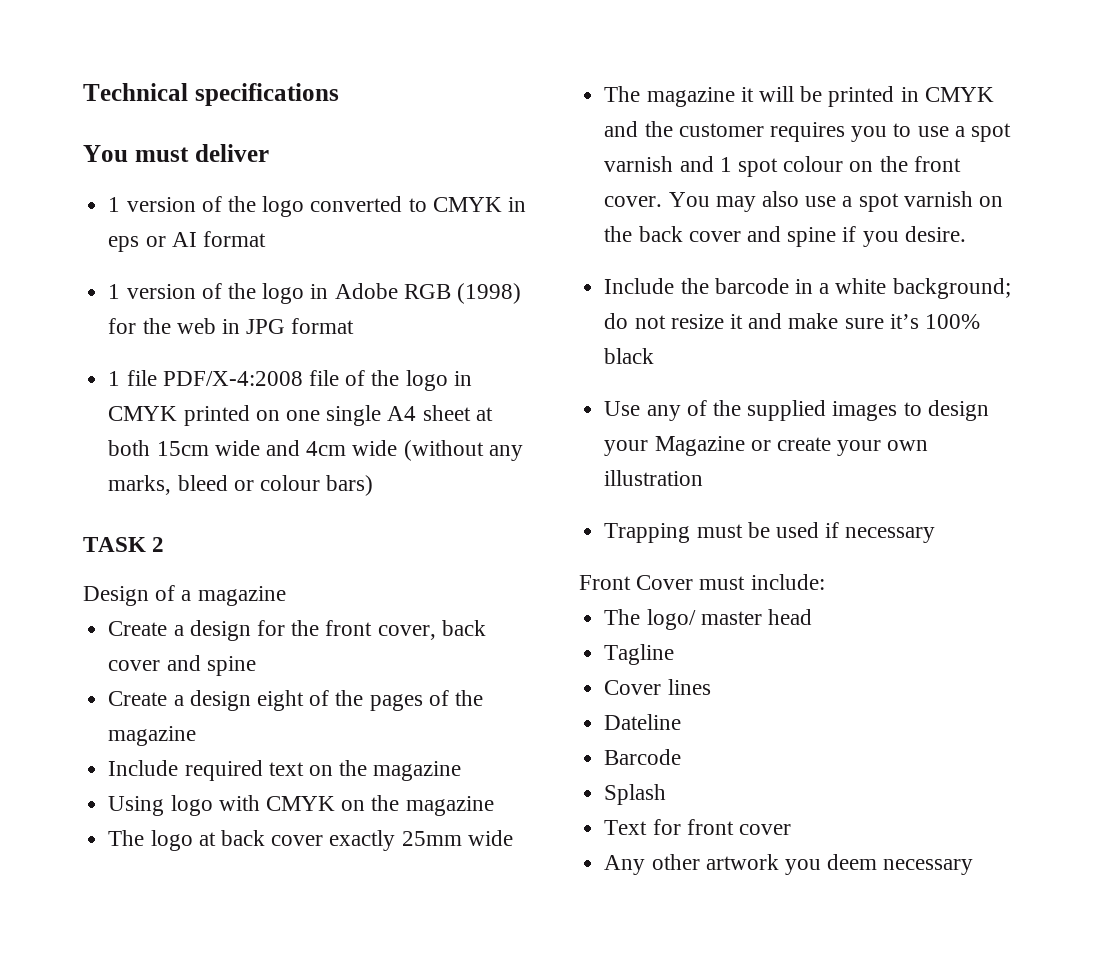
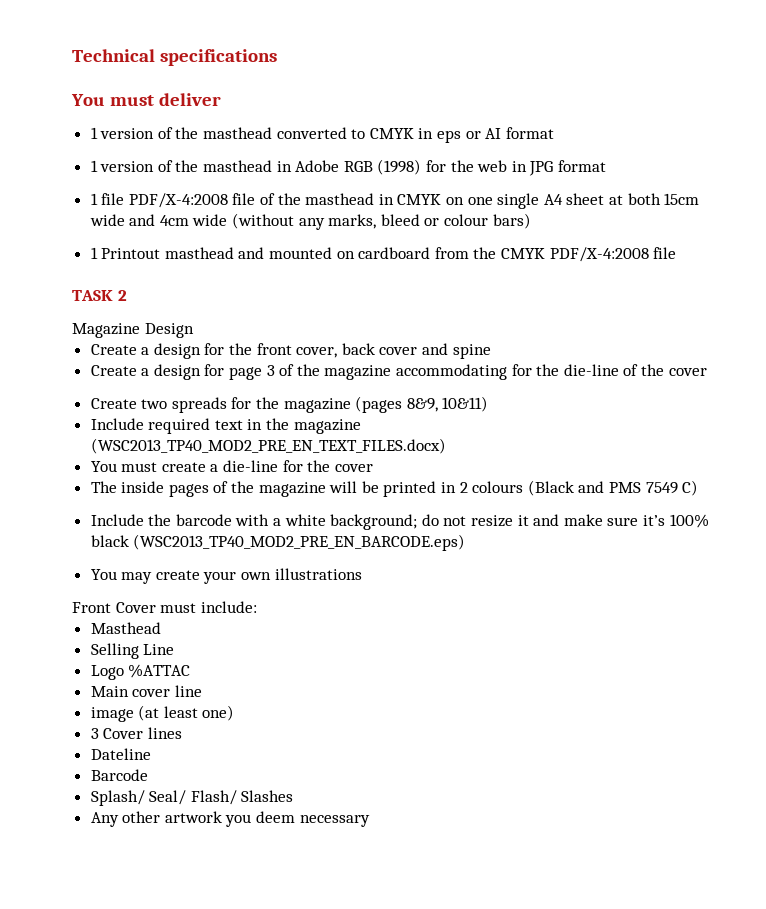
- 1 version of the logo converted to CMYK in eps or AI format
+ 1 version of the masthead converted to CMYK in eps or AI format
- 1 version of the logo in Adobe RGB (1998) for the web in JPG format
+ 1 version of the masthead in Adobe RGB (1998) for the web in JPG format
- 1 file PDF/X-4:2008 file of the logo in CMYK printed on one single A4 sheet at both 15cm wide and 4cm wide (without any marks, bleed or colour bars)
+ 1 file PDF/X-4:2008 file of the masthead in CMYK on one single A4 sheet at both 15cm wide and 4cm wide (without any marks, bleed or colour bars)
+ 1 Printout masthead and mounted on cardboard from the CMYK PDF/X-4:2008 file
- Design of a magazine
+ Magazine Design
- Create a design eight of the pages of the magazine
- Include required text on the magazine
- Using logo with CMYK on the magazine
- The logo at back cover exactly 25mm wide
- The magazine it will be printed in CMYK and the customer requires you to use a spot varnish and 1 spot colour on the front cover. You may also use a spot varnish on the back cover and spine if you desire.
+ Create a design for page 3 of the magazine accommodating for the die-line of the cover
+ Create two spreads for the magazine (pages 8&9, 10&11)
+ Include required text in the magazine (WSC2013_TP40_MOD2_PRE_EN_TEXT_FILES.docx)
+ You must create a die-line for the cover
+ The inside pages of the magazine will be printed in 2 colours (Black and PMS 7549 C)
- Include the barcode in a white background; do not resize it and make sure it’s 100% black
- Use any of the supplied images to design your Magazine or create your own illustration
- Trapping must be used if necessary
+ Include the barcode with a white background; do not resize it and make sure it’s 100% black (WSC2013_TP40_MOD2_PRE_EN_BARCODE.eps)
+ You may create your own illustrations
  Front Cover must include:
- The logo/ master head
- Tagline
- Cover lines
+ Masthead
+ Selling Line
+ Logo %ATTAC
+ Main cover line
+ image (at least one)
+ 3 Cover lines
- Splash
- Text for front cover
+ Splash/ Seal/ Flash/ Slashes

